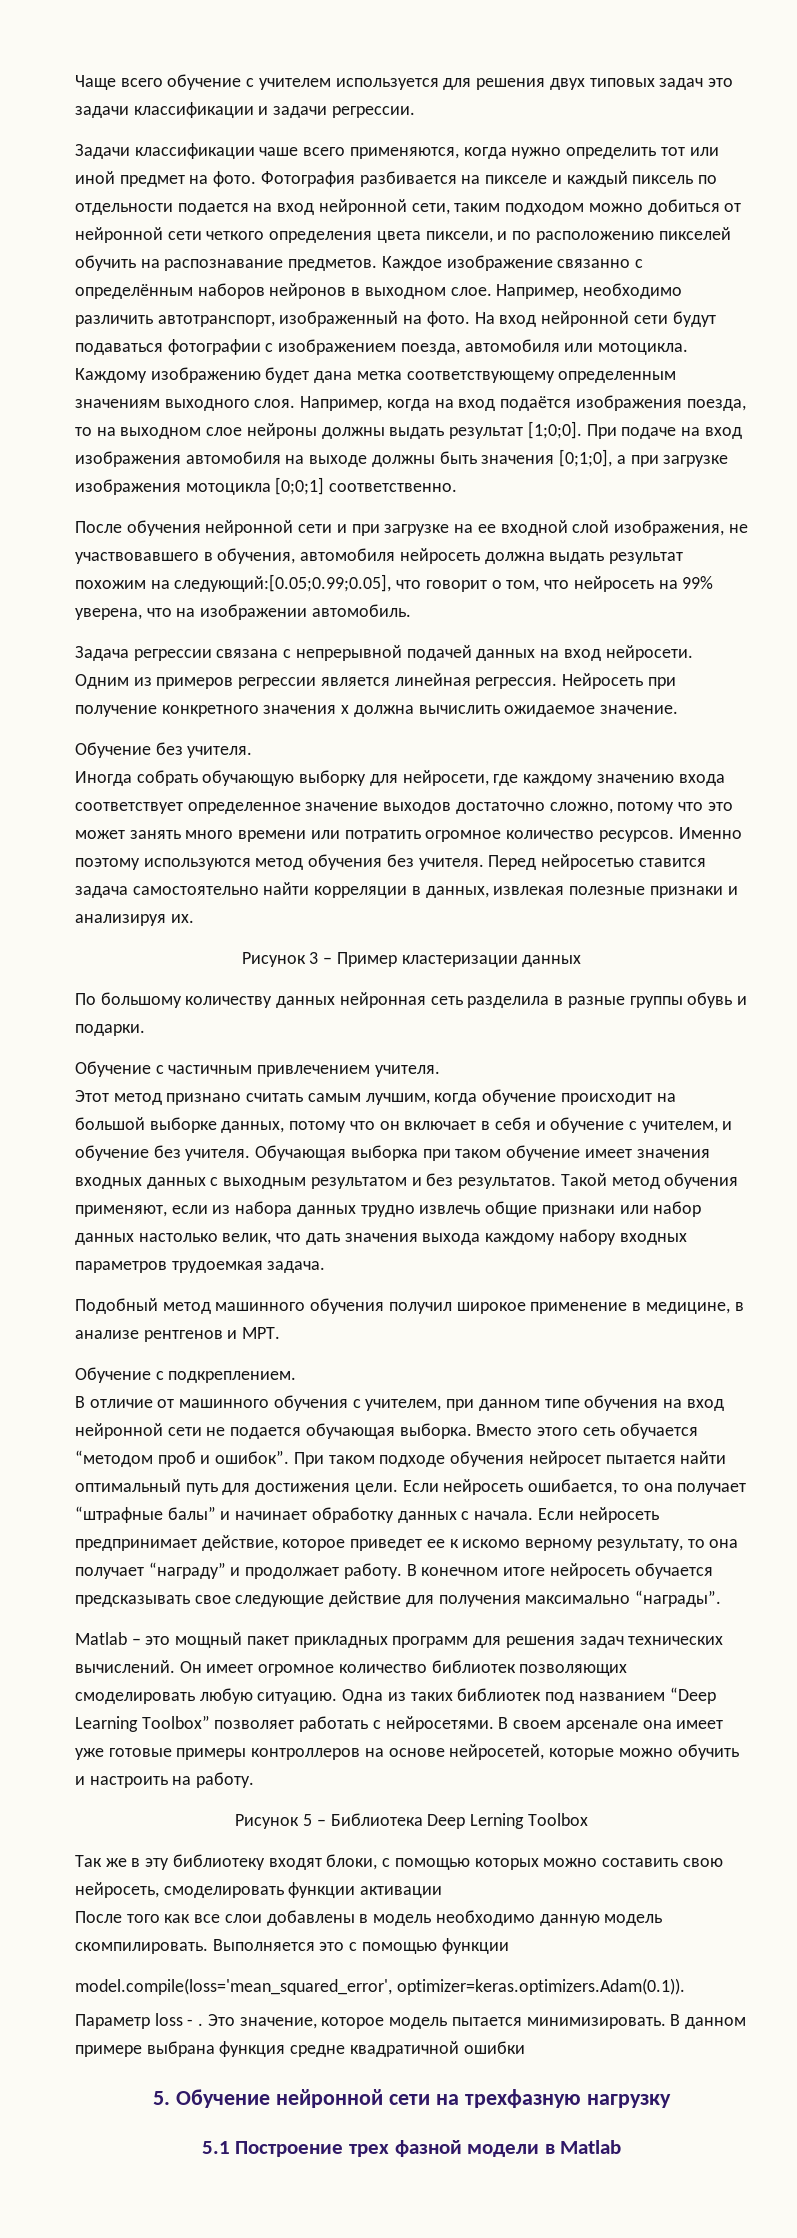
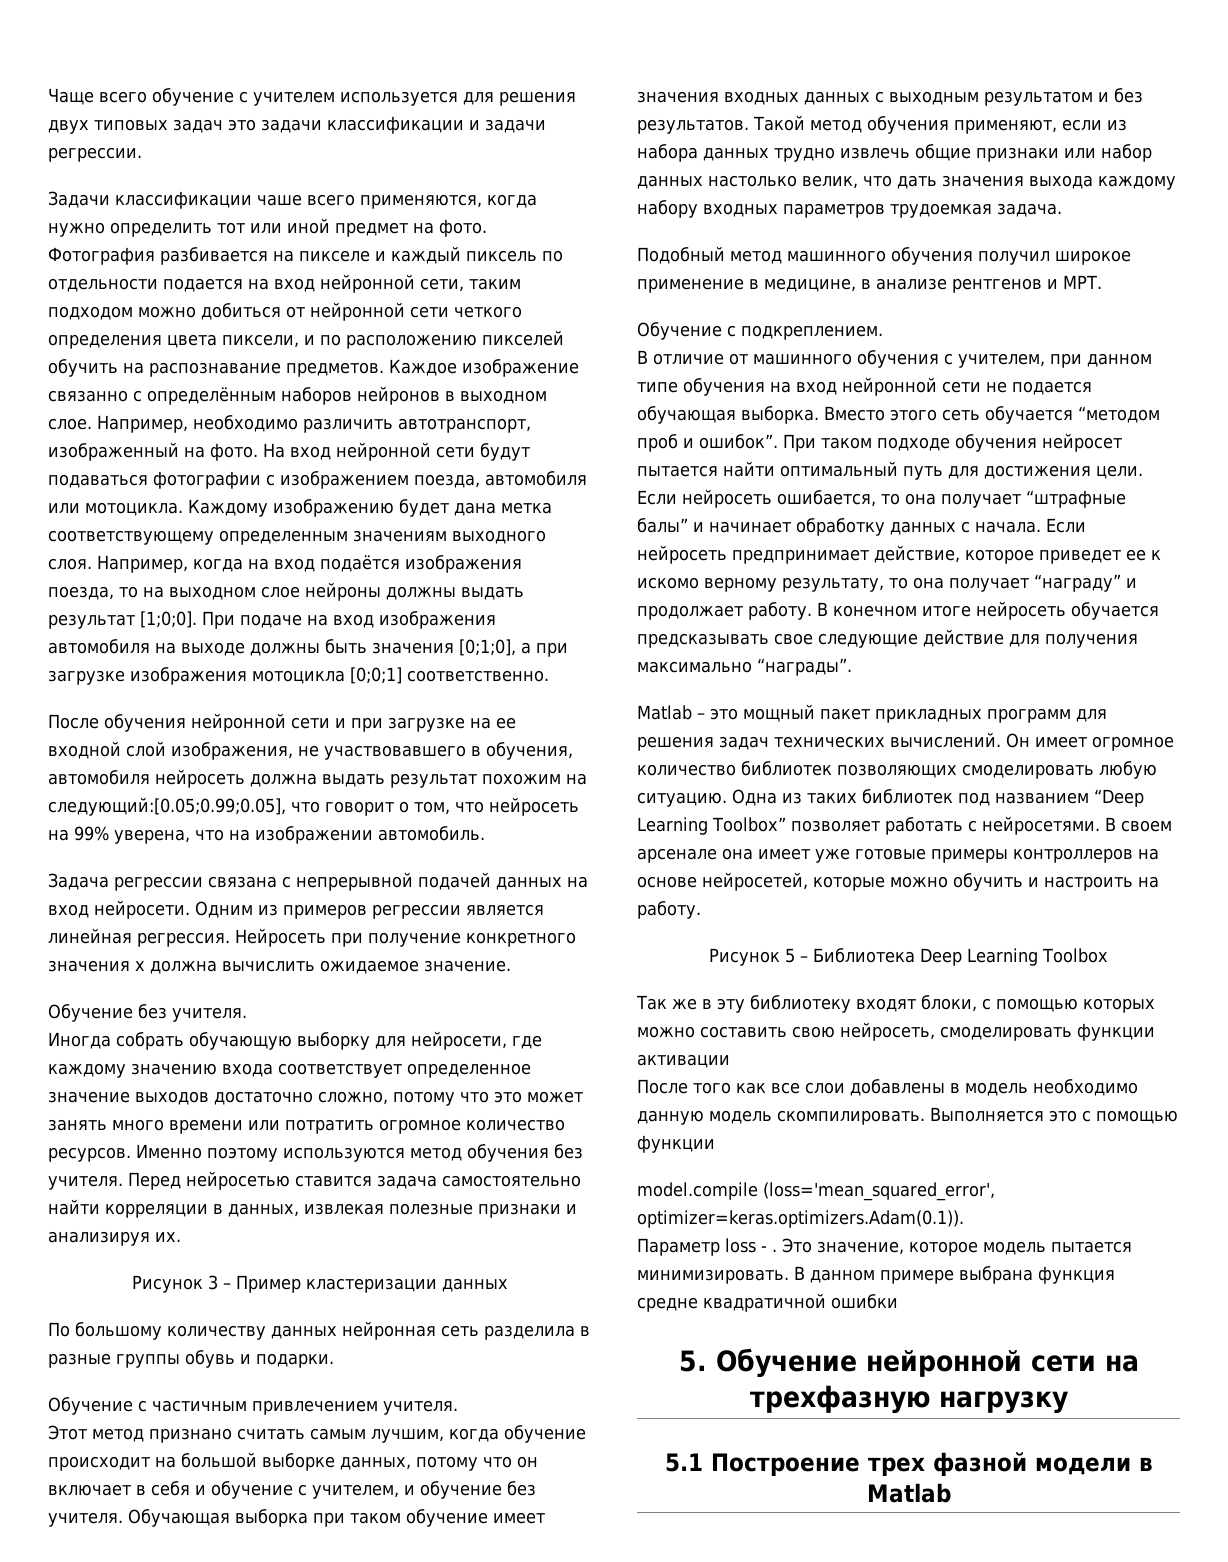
- Рисунок 5 – Библиотека Deep Lerning Toolbox
+ Рисунок 5 – Библиотека Deep Learning Toolbox
- model.compile(loss='mean_squared_error', optimizer=keras.optimizers.Adam(0.1)).
+ model.compile (loss='mean_squared_error', optimizer=keras.optimizers.Adam(0.1)).

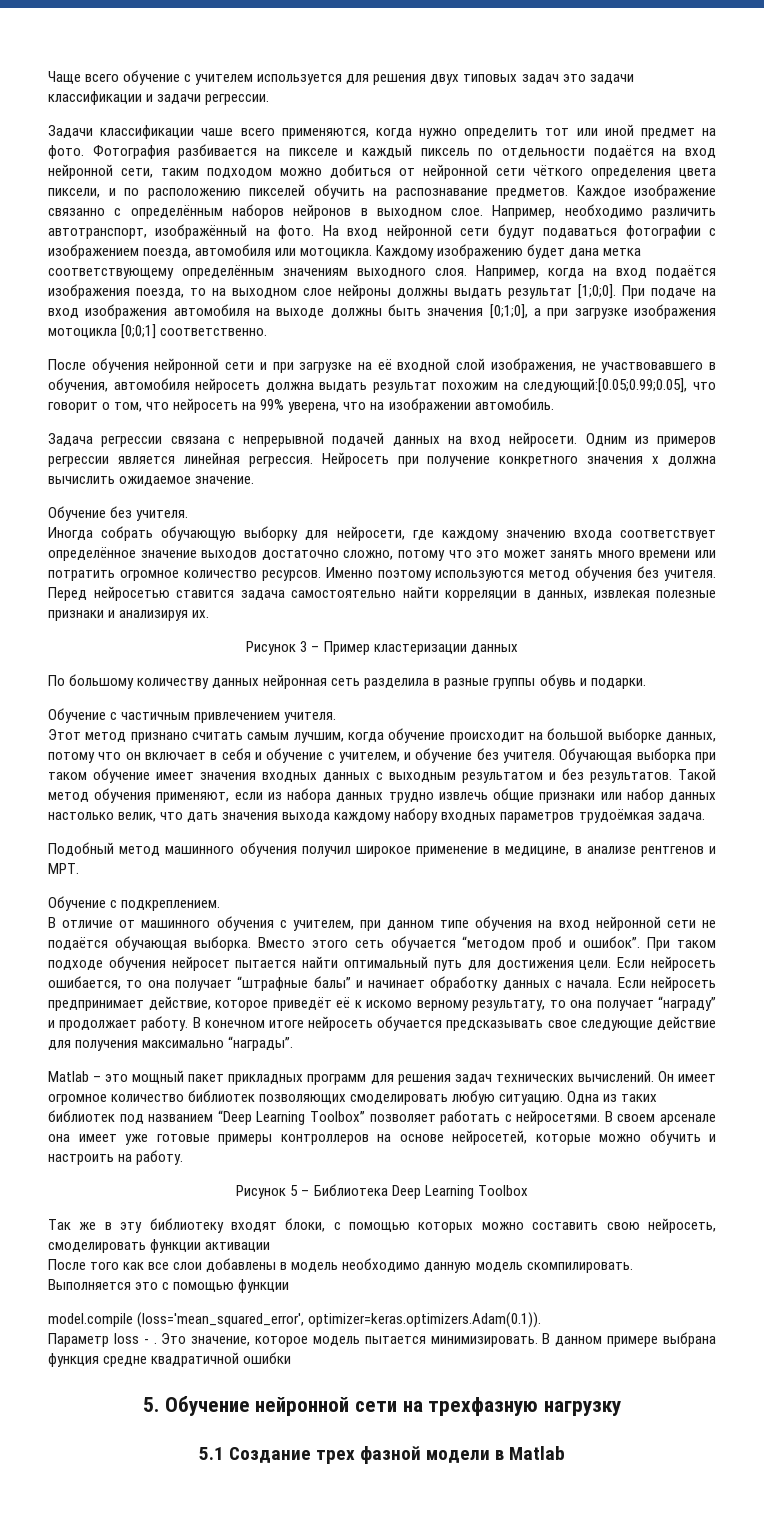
- Фотография разбивается на пикселе и каждый пиксель по отдельности подается на вход нейронной сети, таким подходом можно добиться от нейронной сети четкого определения цвета пиксели, и по расположению пикселей обучить на распознавание предметов.
+ Фотография разбивается на пикселе и каждый пиксель по отдельности подаётся на вход нейронной сети, таким подходом можно добиться от нейронной сети чёткого определения цвета пиксели, и по расположению пикселей обучить на распознавание предметов.
- Например, необходимо различить автотранспорт, изображенный на фото.
+ Например, необходимо различить автотранспорт, изображённый на фото.
- Каждому изображению будет дана метка соответствующему определенным значениям выходного слоя.
+ Каждому изображению будет дана метка соответствующему определённым значениям выходного слоя.
- После обучения нейронной сети и при загрузке на ее входной слой изображения, не участвовавшего в обучения, автомобиля нейросеть должна выдать результат похожим на следующий:[0.05;0.99;0.05], что говорит о том, что нейросеть на 99% уверена, что на изображении автомобиль.
+ После обучения нейронной сети и при загрузке на её входной слой изображения, не участвовавшего в обучения, автомобиля нейросеть должна выдать результат похожим на следующий:[0.05;0.99;0.05], что говорит о том, что нейросеть на 99% уверена, что на изображении автомобиль.
- Иногда собрать обучающую выборку для нейросети, где каждому значению входа соответствует определенное значение выходов достаточно сложно, потому что это может занять много времени или потратить огромное количество ресурсов.
+ Иногда собрать обучающую выборку для нейросети, где каждому значению входа соответствует определённое значение выходов достаточно сложно, потому что это может занять много времени или потратить огромное количество ресурсов.
- Такой метод обучения применяют, если из набора данных трудно извлечь общие признаки или набор данных настолько велик, что дать значения выхода каждому набору входных параметров трудоемкая задача.
+ Такой метод обучения применяют, если из набора данных трудно извлечь общие признаки или набор данных настолько велик, что дать значения выхода каждому набору входных параметров трудоёмкая задача.
- В отличие от машинного обучения с учителем, при данном типе обучения на вход нейронной сети не подается обучающая выборка.
+ В отличие от машинного обучения с учителем, при данном типе обучения на вход нейронной сети не подаётся обучающая выборка.
- Если нейросеть предпринимает действие, которое приведет ее к искомо верному результату, то она получает “награду” и продолжает работу.
+ Если нейросеть предпринимает действие, которое приведёт её к искомо верному результату, то она получает “награду” и продолжает работу.
- 5.1 Построение трех фазной модели в Matlab
+ 5.1 Создание трех фазной модели в Matlab

